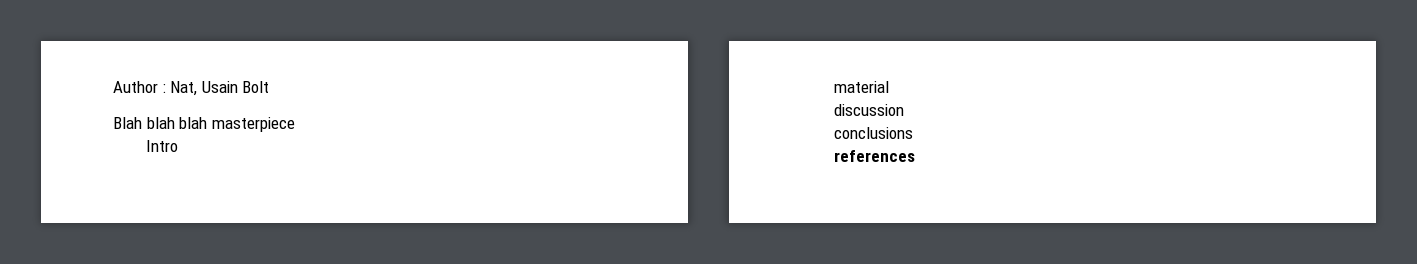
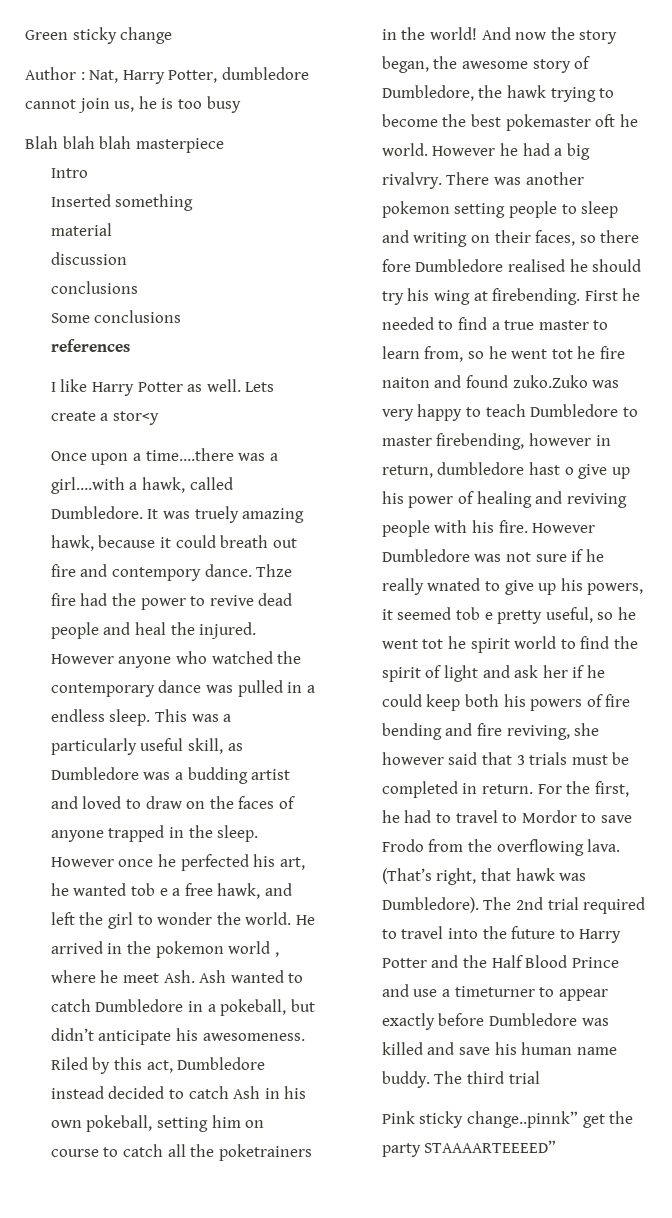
- Author : Nat, Usain Bolt
+ Green sticky change
+ Author : Nat, Harry Potter, dumbledore cannot join us, he is too busy
+ Inserted something
+ Some conclusions
+ I like Harry Potter as well. Lets create a stor<y
+ Once upon a time….there was a girl….with a hawk, called Dumbledore. It was truely amazing hawk, because it could breath out fire and contempory dance. Thze fire had the power to revive dead people and heal the injured. However anyone who watched the contemporary dance was pulled in a endless sleep. This was a particularly useful skill, as Dumbledore was a budding artist and loved to draw on the faces of anyone trapped in the sleep. However once he perfected his art, he wanted tob e a free hawk, and left the girl to wonder the world. He arrived in the pokemon world , where he meet Ash. Ash wanted to catch Dumbledore in a pokeball, but didn’t anticipate his awesomeness. Riled by this act, Dumbledore instead decided to catch Ash in his own pokeball, setting him on course to catch all the poketrainers in the world! And now the story began, the awesome story of Dumbledore, the hawk trying to become the best pokemaster oft he world. However he had a big rivalvry. There was another pokemon setting people to sleep and writing on their faces, so there fore Dumbledore realised he should try his wing at firebending. First he needed to find a true master to learn from, so he went tot he fire naiton and found zuko.Zuko was very happy to teach Dumbledore to master firebending, however in return, dumbledore hast o give up his power of healing and reviving people with his fire. However Dumbledore was not sure if he really wnated to give up his powers, it seemed tob e pretty useful, so he went tot he spirit world to find the spirit of light and ask her if he could keep both his powers of fire bending and fire reviving, she however said that 3 trials must be completed in return. For the first, he had to travel to Mordor to save Frodo from the overflowing lava. (That’s right, that hawk was Dumbledore). The 2nd trial required to travel into the future to Harry Potter and the Half Blood Prince and use a timeturner to appear exactly before Dumbledore was killed and save his human name buddy. The third trial
+ Pink sticky change..pinnk” get the party STAAAARTEEEED”

